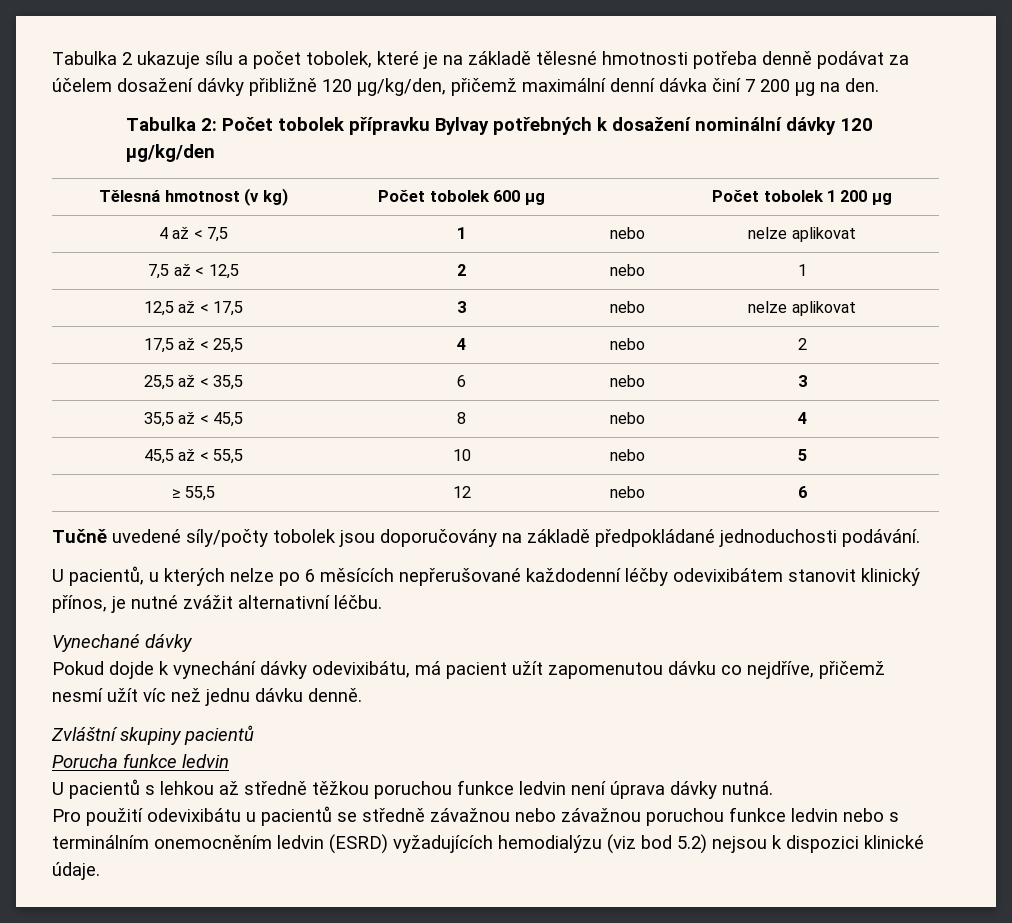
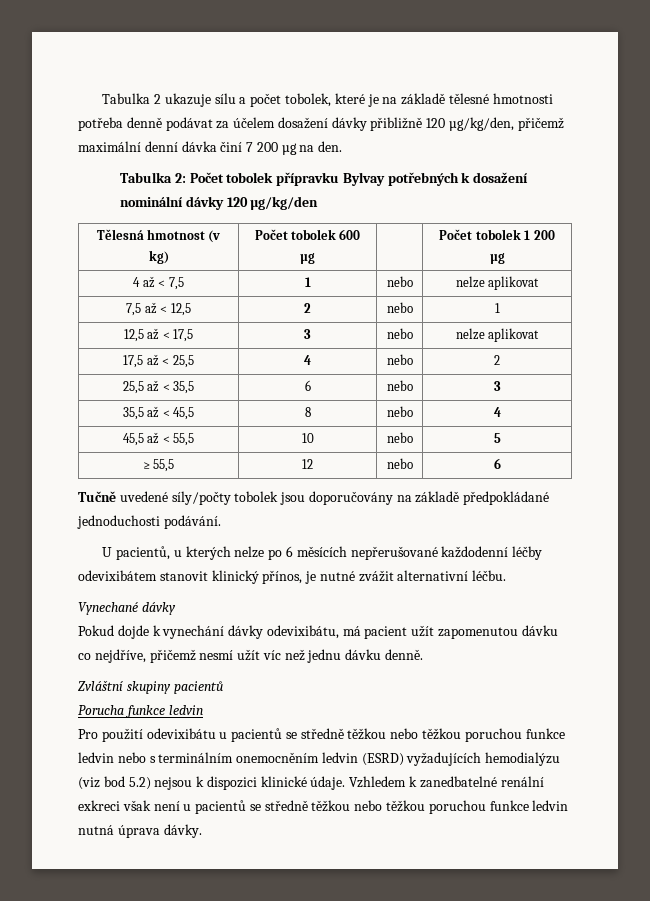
- U pacientů s lehkou až středně těžkou poruchou funkce ledvin není úprava dávky nutná.
- Pro použití odevixibátu u pacientů se středně závažnou nebo závažnou poruchou funkce ledvin nebo s terminálním onemocněním ledvin (ESRD) vyžadujících hemodialýzu (viz bod 5.2) nejsou k dispozici klinické údaje.
+ Pro použití odevixibátu u pacientů se středně těžkou nebo těžkou poruchou funkce ledvin nebo s terminálním onemocněním ledvin (ESRD) vyžadujících hemodialýzu (viz bod 5.2) nejsou k dispozici klinické údaje.
+ Vzhledem k zanedbatelné renální exkreci však není u pacientů se středně těžkou nebo těžkou poruchou funkce ledvin nutná úprava dávky.

